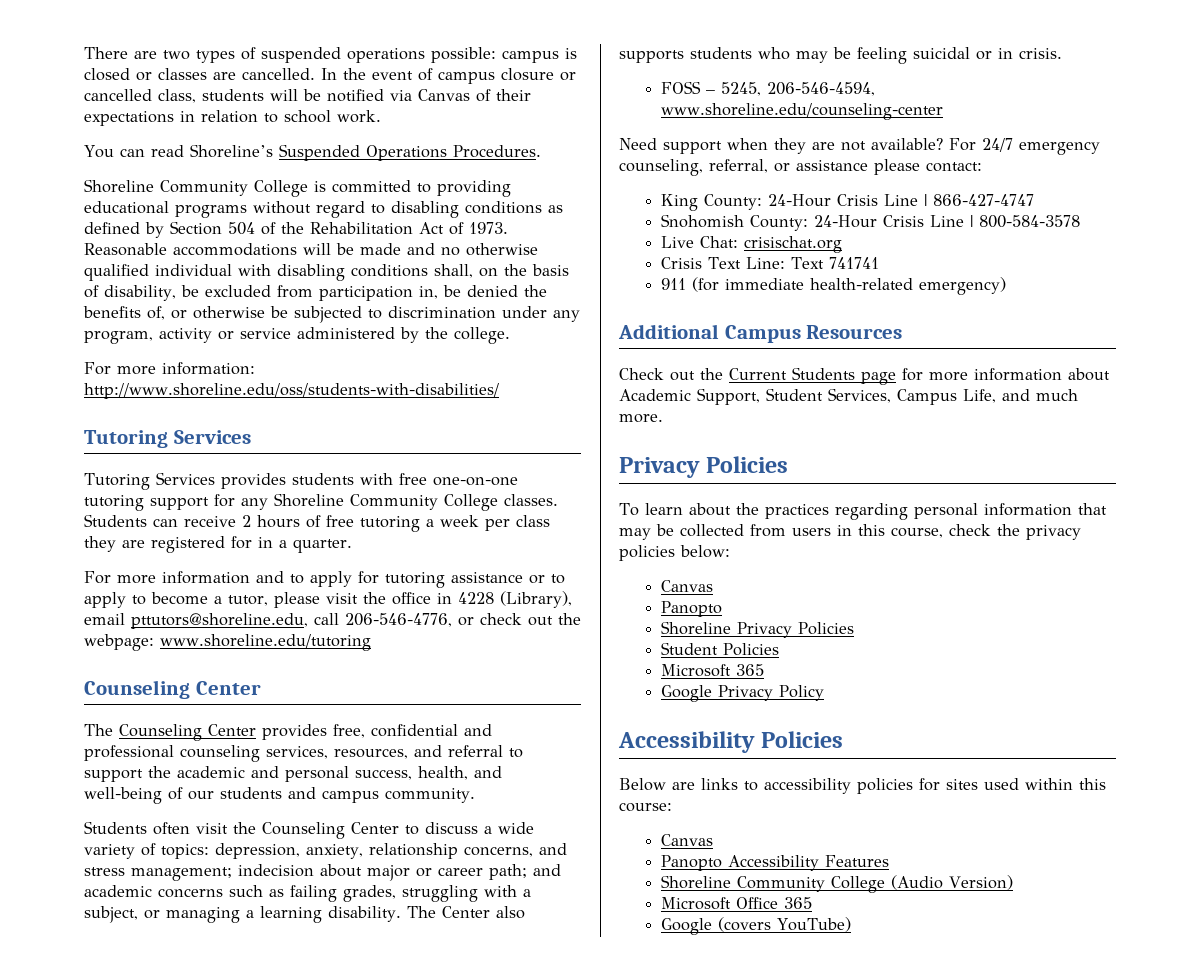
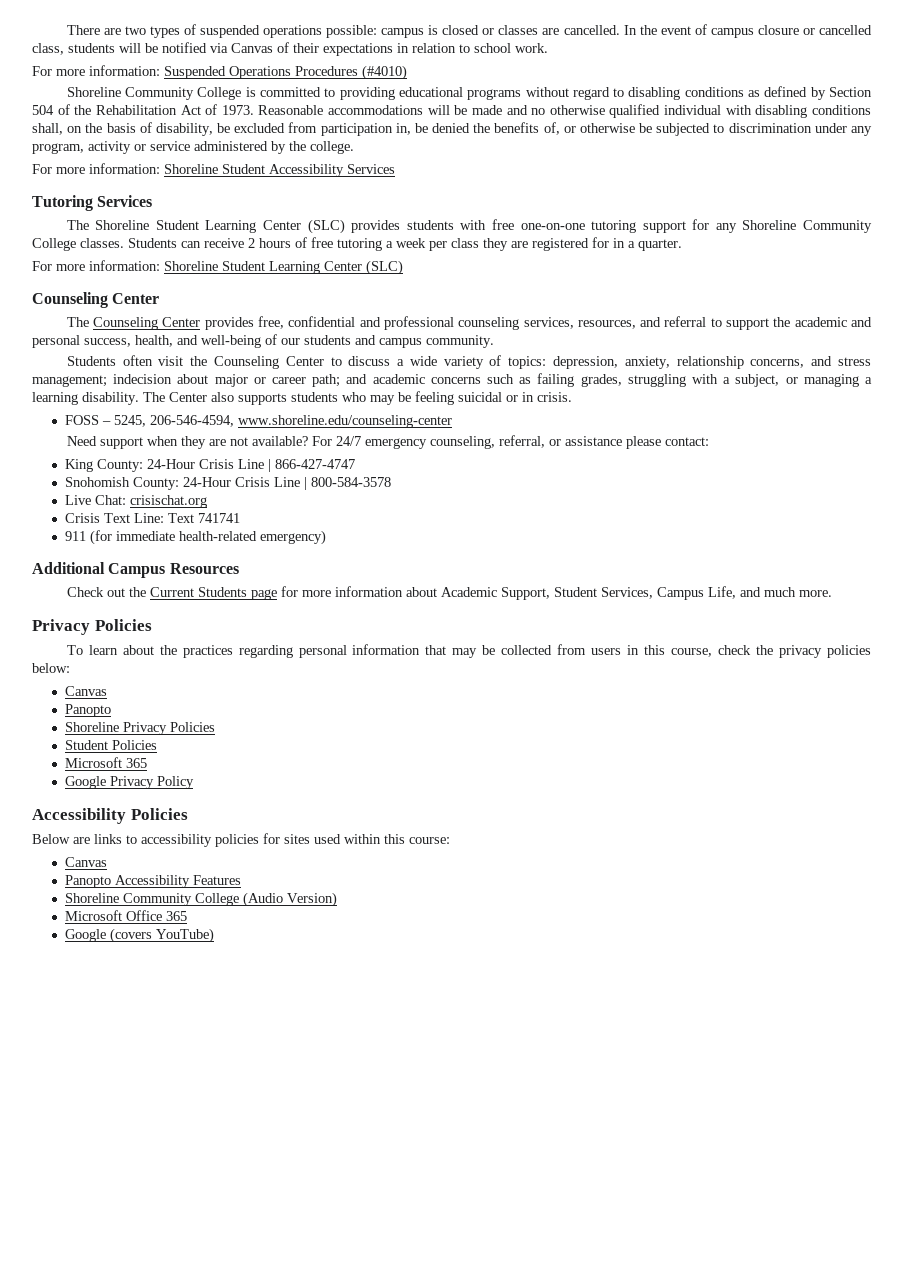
- You can read Shoreline’s Suspended Operations Procedures.
+ For more information: Suspended Operations Procedures (#4010)
- For more information: http://www.shoreline.edu/oss/students-with-disabilities/
+ For more information: Shoreline Student Accessibility Services
  Tutoring Services
- Tutoring Services provides students with free one-on-one tutoring support for any Shoreline Community College classes.
+ The Shoreline Student Learning Center (SLC) provides students with free one-on-one tutoring support for any Shoreline Community College classes.
- For more information and to apply for tutoring assistance or to apply to become a tutor, please visit the office in 4228 (Library), email pttutors@shoreline.edu, call 206-546-4776, or check out the webpage: www.shoreline.edu/tutoring
+ For more information: Shoreline Student Learning Center (SLC)

